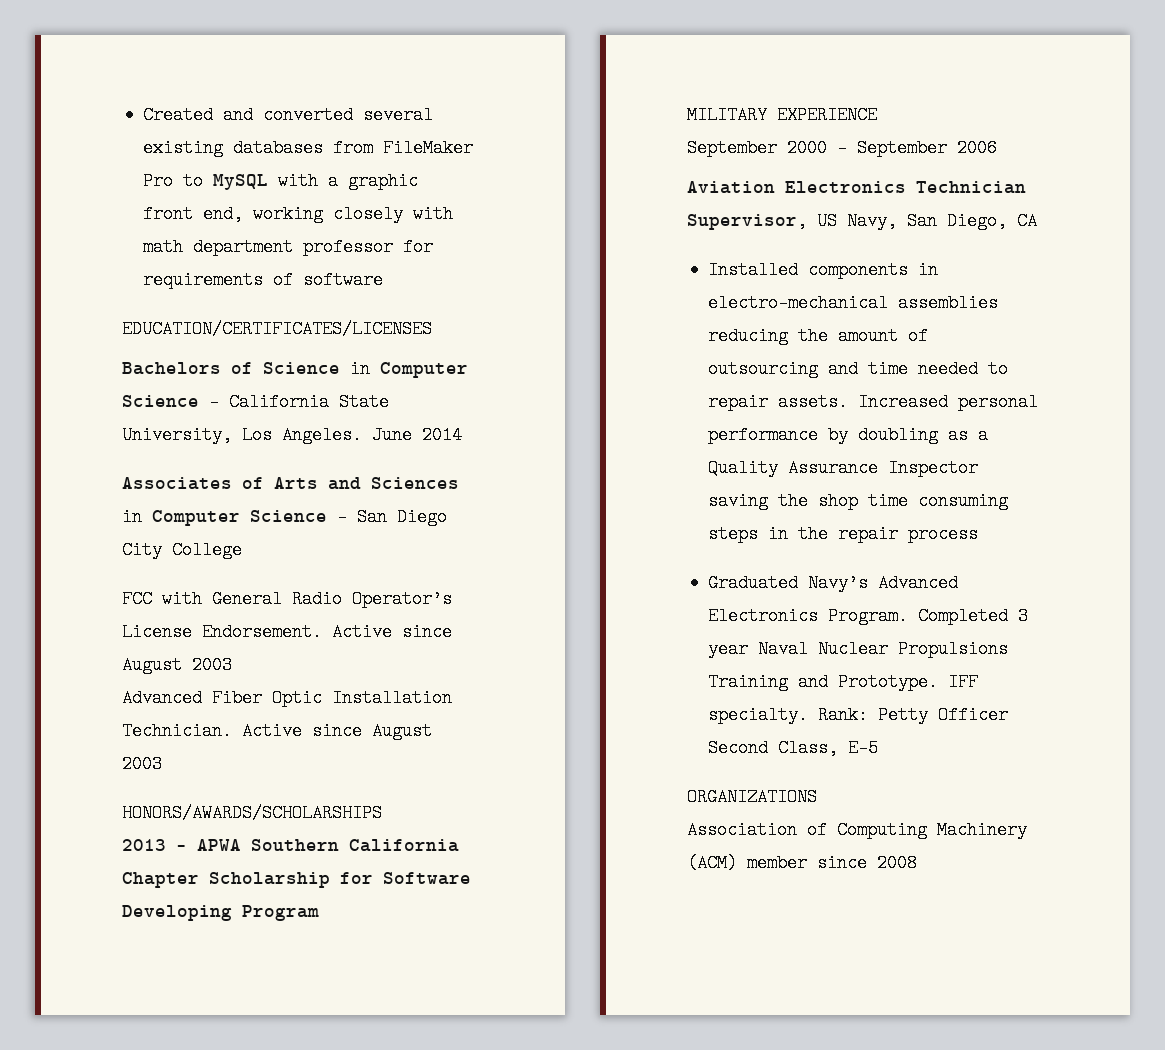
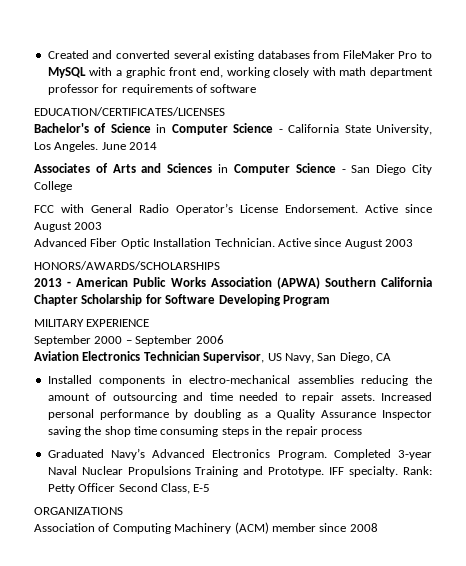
- Bachelors of Science in Computer Science - California State University, Los Angeles.
+ Bachelor's of Science in Computer Science - California State University, Los Angeles.
- 2013 - APWA Southern California Chapter Scholarship for Software Developing Program
+ 2013 - American Public Works Association (APWA) Southern California Chapter Scholarship for Software Developing Program
- Completed 3 year Naval Nuclear Propulsions Training and Prototype.
+ Completed 3-year Naval Nuclear Propulsions Training and Prototype.

